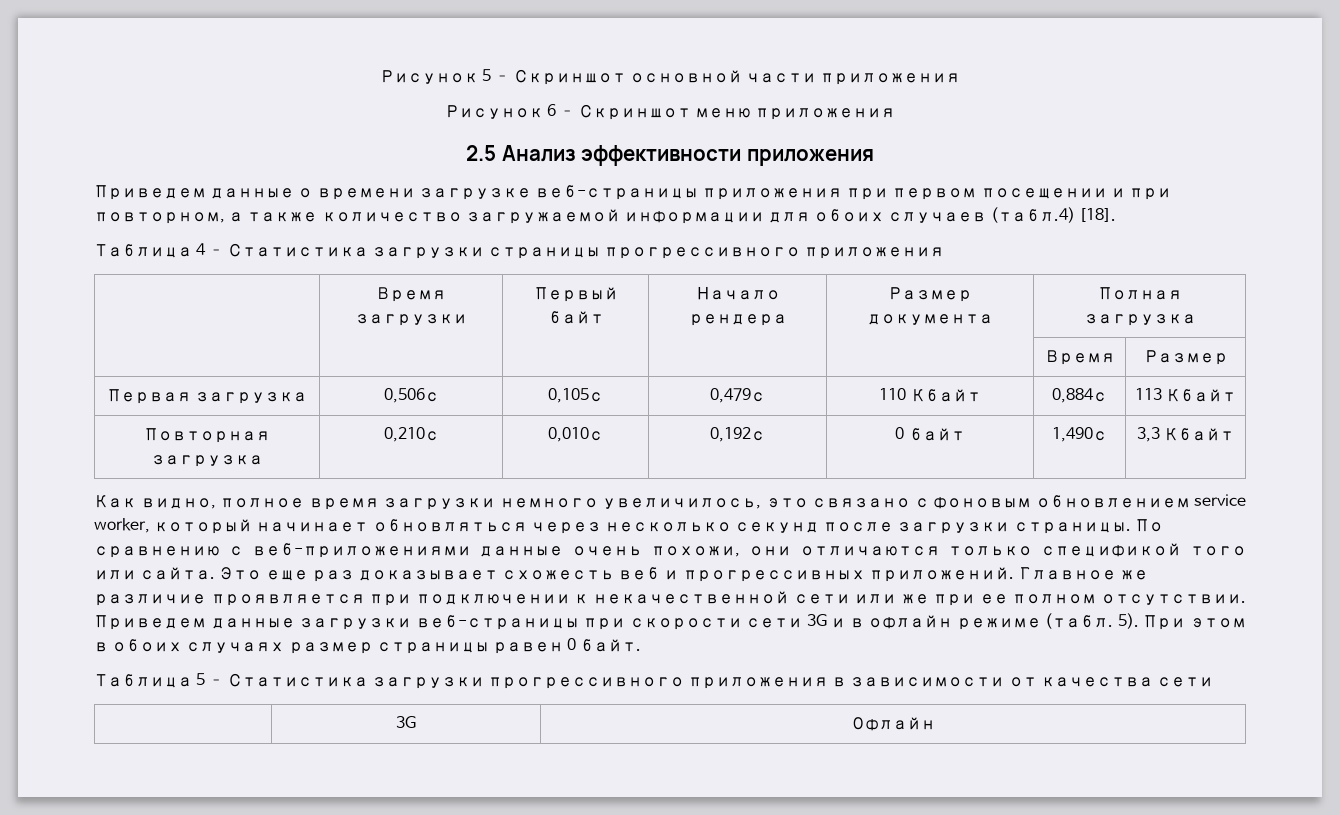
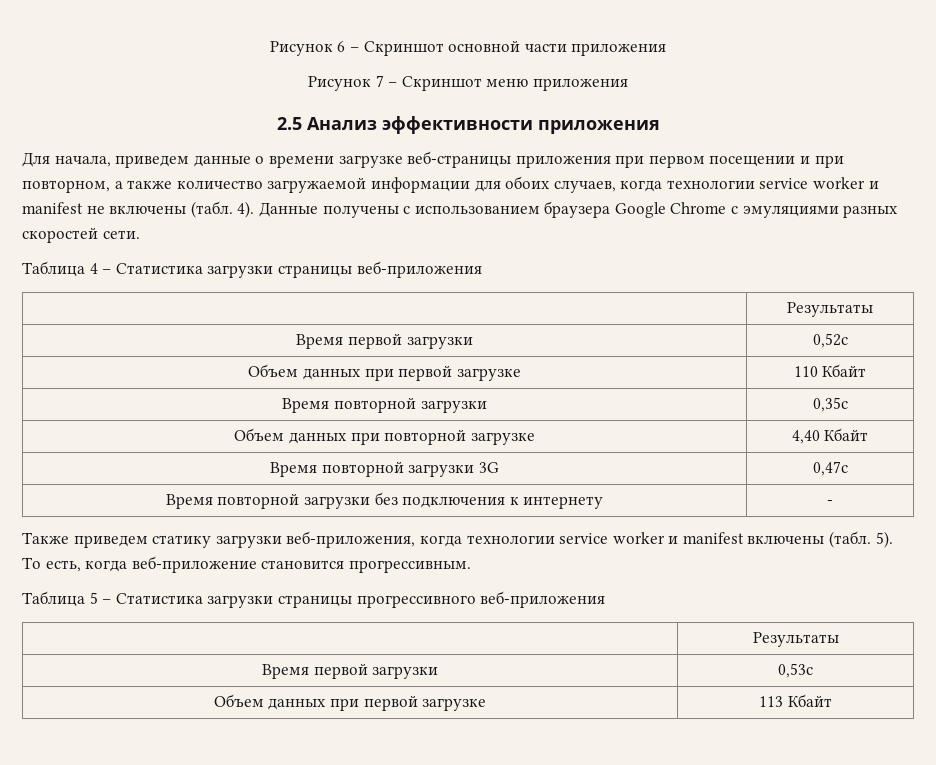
- Рисунок 5 – Скриншот основной части приложения
+ Рисунок 6 – Скриншот основной части приложения
- Рисунок 6 – Скриншот меню приложения
+ Рисунок 7 – Скриншот меню приложения
- Приведем данные о времени загрузке веб-страницы приложения при первом посещении и при повторном, а также количество загружаемой информации для обоих случаев (табл.4) [18].
+ Для начала, приведем данные о времени загрузке веб-страницы приложения при первом посещении и при повторном, а также количество загружаемой информации для обоих случаев, когда технологии service worker и manifest не включены (табл. 4). Данные получены с использованием браузера Google Chrome с эмуляциями разных скоростей сети.
- Таблица 4 – Статистика загрузки страницы прогрессивного приложения
- | Время загрузки | Первый байт | Начало рендера | Размер документа | Полная загрузка
- | | | | | Время | Размер
- Первая загрузка | 0,506с | 0,105с | 0,479с | 110 Кбайт | 0,884с | 113 Кбайт
- Повторная загрузка | 0,210с | 0,010с | 0,192с | 0 байт | 1,490с | 3,3 Кбайт
- Как видно, полное время загрузки немного увеличилось, это связано с фоновым обновлением service worker, который начинает обновляться через несколько секунд после загрузки страницы. По сравнению с веб-приложениями данные очень похожи, они отличаются только спецификой того или сайта. Это еще раз доказывает схожесть веб и прогрессивных приложений. Главное же различие проявляется при подключении к некачественной сети или же при ее полном отсутствии. Приведем данные загрузки веб-страницы при скорости сети 3G и в офлайн режиме (табл. 5). При этом в обоих случаях размер страницы равен 0 байт.
+ Таблица 4 – Статистика загрузки страницы веб-приложения
+ | Результаты
+ Время первой загрузки | 0,52с
+ Объем данных при первой загрузке | 110 Кбайт
+ Время повторной загрузки | 0,35с
+ Объем данных при повторной загрузке | 4,40 Кбайт
+ Время повторной загрузки 3G | 0,47с
+ Время повторной загрузки без подключения к интернету | -
+ Также приведем статику загрузки веб-приложения, когда технологии service worker и manifest включены (табл. 5). То есть, когда веб-приложение становится прогрессивным.
- Таблица 5 – Статистика загрузки прогрессивного приложения в зависимости от качества сети
- | 3G | Офлайн
+ Таблица 5 – Статистика загрузки страницы прогрессивного веб-приложения
+ | Результаты
+ Время первой загрузки | 0,53с
+ Объем данных при первой загрузке | 113 Кбайт

